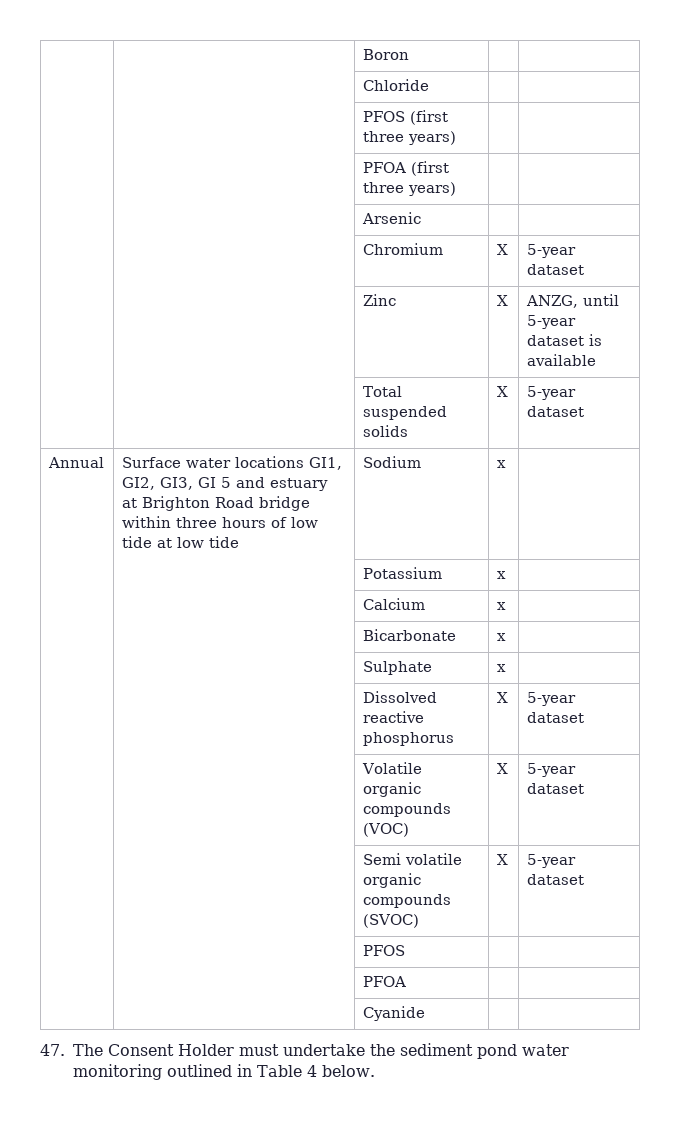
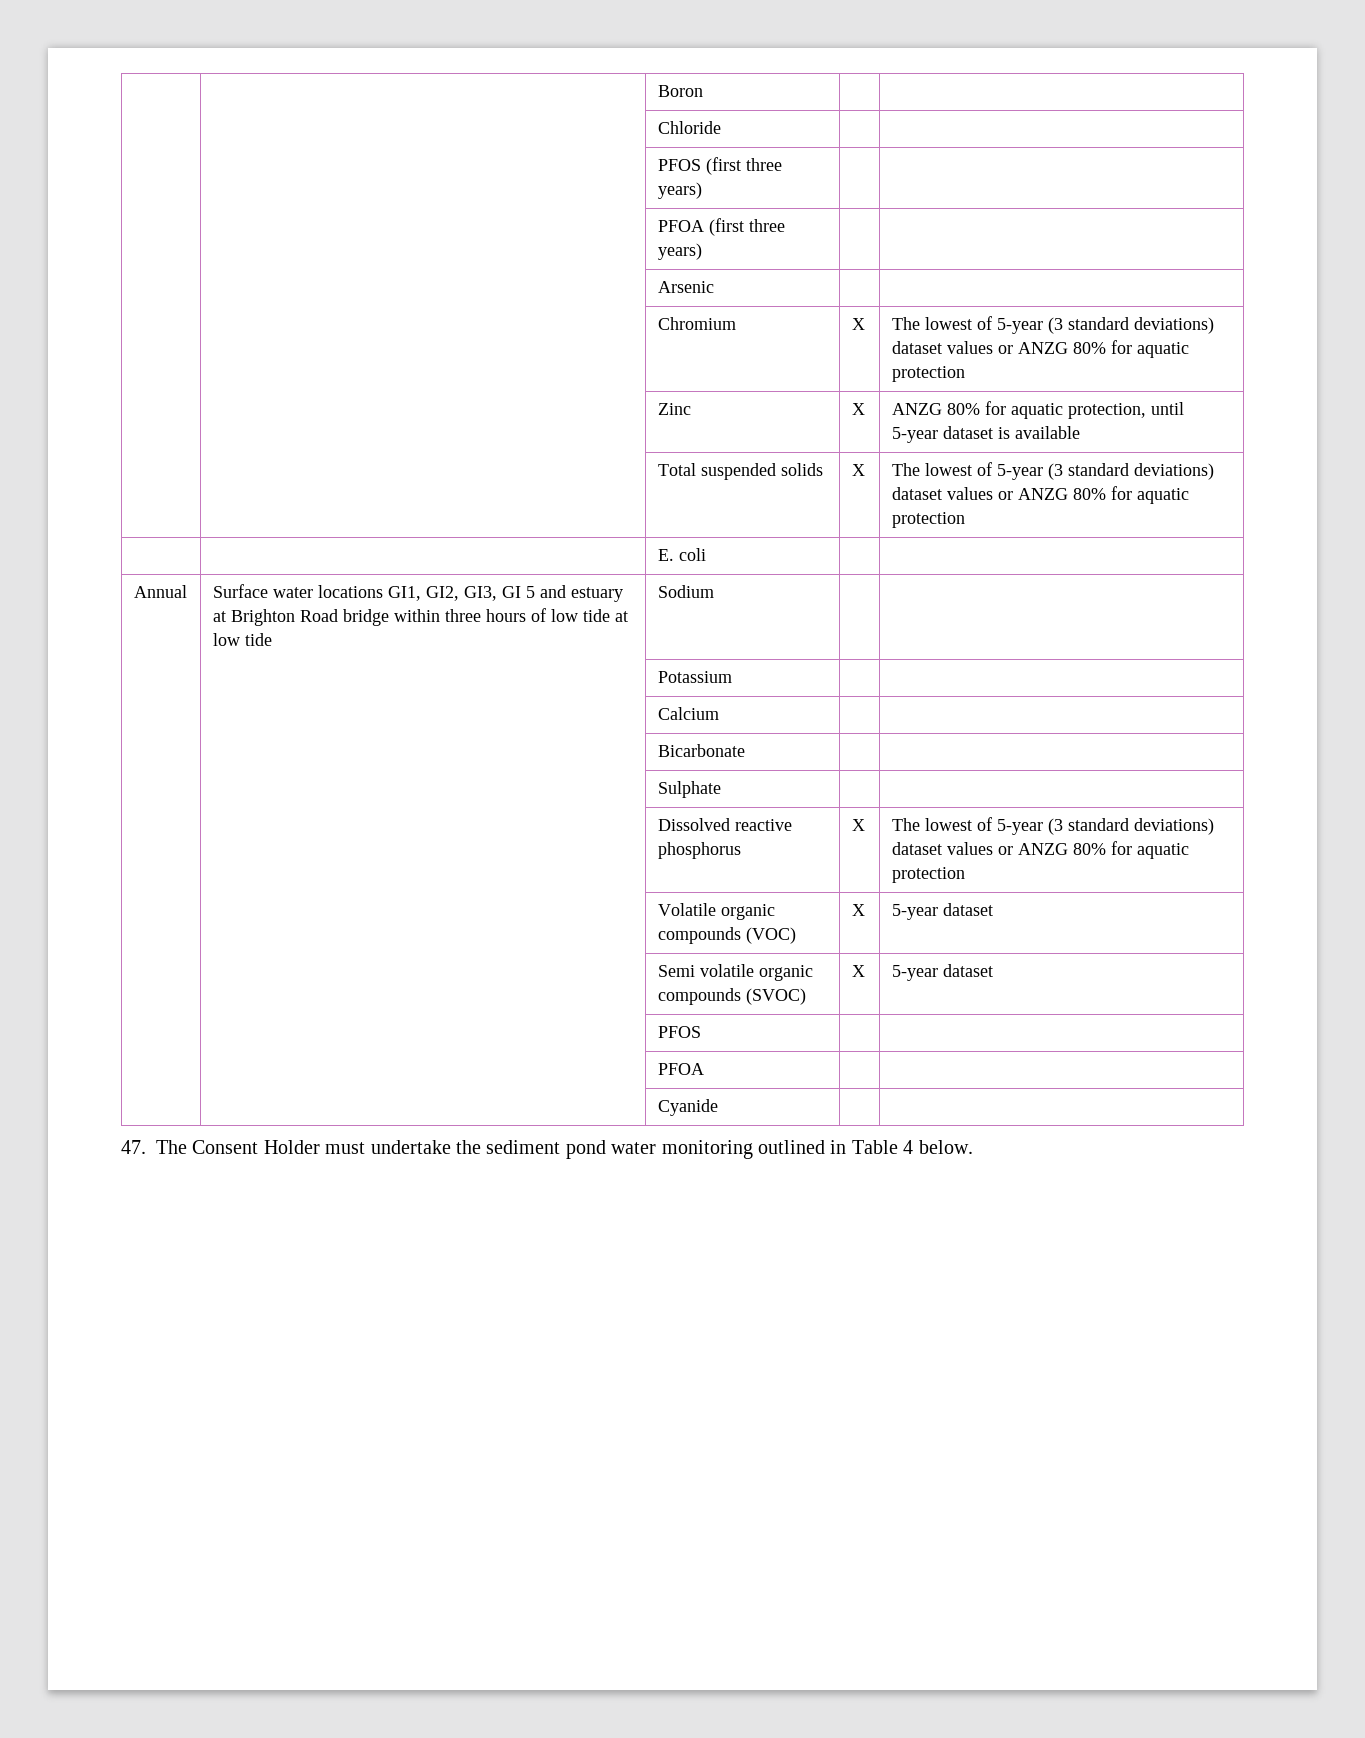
- | | Chromium | X | 5-year dataset
- | | Zinc | X | ANZG, until 5-year dataset is available
+ | | Chromium | X | The lowest of 5-year (3 standard deviations) dataset values or ANZG 80% for aquatic protection
+ | | Zinc | X | ANZG 80% for aquatic protection, until 5-year dataset is available
- | | Total suspended solids | X | 5-year dataset
+ | | Total suspended solids | X | The lowest of 5-year (3 standard deviations) dataset values or ANZG 80% for aquatic protection
+ | | E. coli | |
- Annual | Surface water locations GI1, GI2, GI3, GI 5 and estuary at Brighton Road bridge within three hours of low tide at low tide | Sodium | x |
+ Annual | Surface water locations GI1, GI2, GI3, GI 5 and estuary at Brighton Road bridge within three hours of low tide at low tide | Sodium | |
- | | Potassium | x |
+ | | Potassium | |
- | | Calcium | x |
+ | | Calcium | |
- | | Bicarbonate | x |
+ | | Bicarbonate | |
- | | Sulphate | x |
+ | | Sulphate | |
- | | Dissolved reactive phosphorus | X | 5-year dataset
+ | | Dissolved reactive phosphorus | X | The lowest of 5-year (3 standard deviations) dataset values or ANZG 80% for aquatic protection

